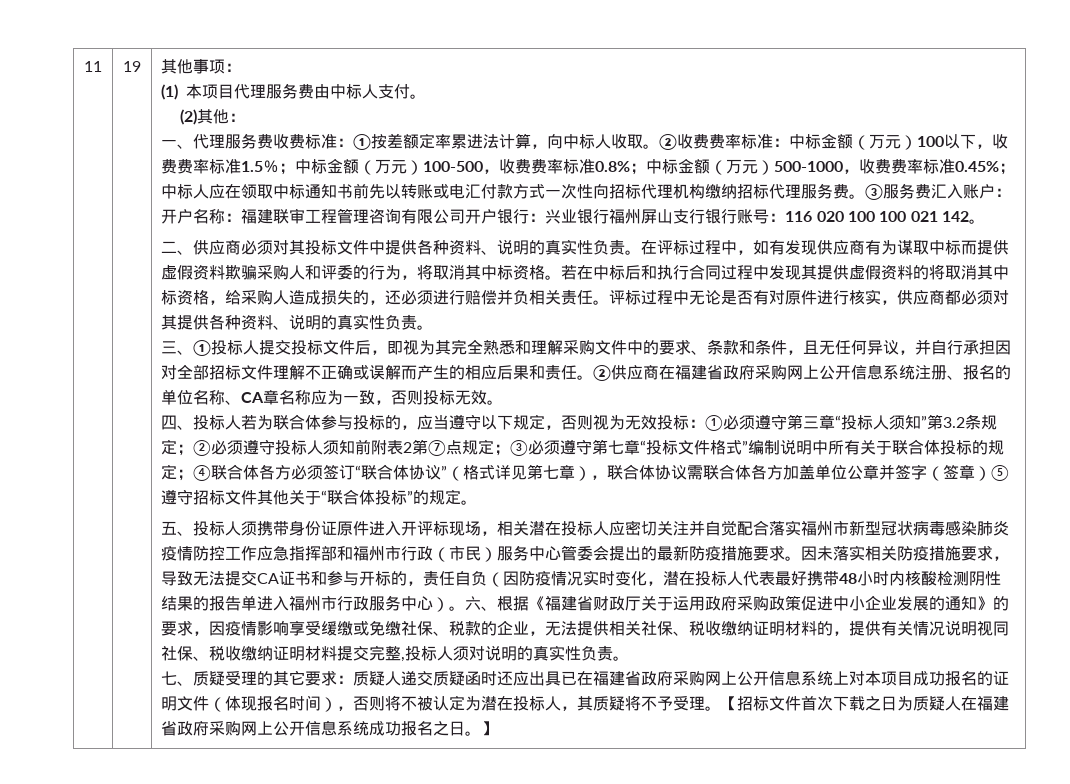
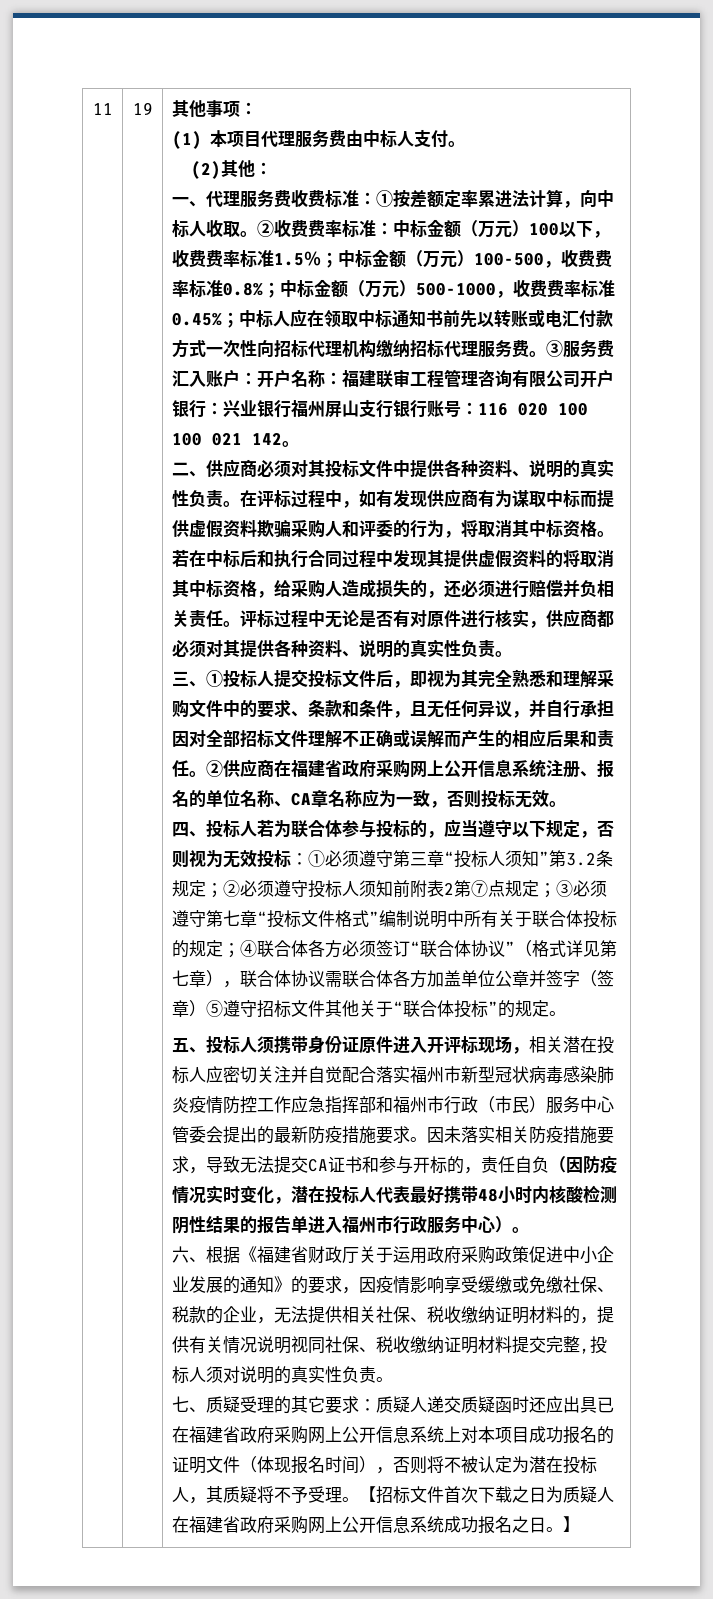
- 因未落实相关防疫措施要求，导致无法提交CA证书和参与开标的，责任自负（因防疫情况实时变化，潜在投标人代表最好携带48小时内核酸检测阴性结果的报告单进入福州市行政服务中心）。六、根据《福建省财政厅关于运用政府采购政策促进中小企业发展的通知》的要求，因疫情影响享受缓缴或免缴社保、税款的企业，无法提供相关社保、税收缴纳证明材料的，提供有关情况说明视同社保、税收缴纳证明材料提交完整,投标人须对说明的真实性负责。
+ 因未落实相关防疫措施要求，导致无法提交CA证书和参与开标的，责任自负（因防疫情况实时变化，潜在投标人代表最好携带48小时内核酸检测阴性结果的报告单进入福州市行政服务中心）。
+ 六、根据《福建省财政厅关于运用政府采购政策促进中小企业发展的通知》的要求，因疫情影响享受缓缴或免缴社保、税款的企业，无法提供相关社保、税收缴纳证明材料的，提供有关情况说明视同社保、税收缴纳证明材料提交完整,投标人须对说明的真实性负责。

